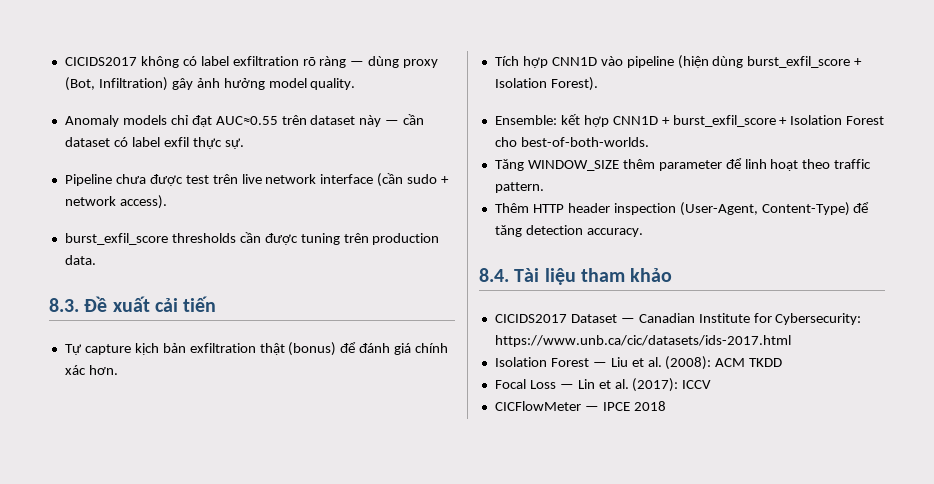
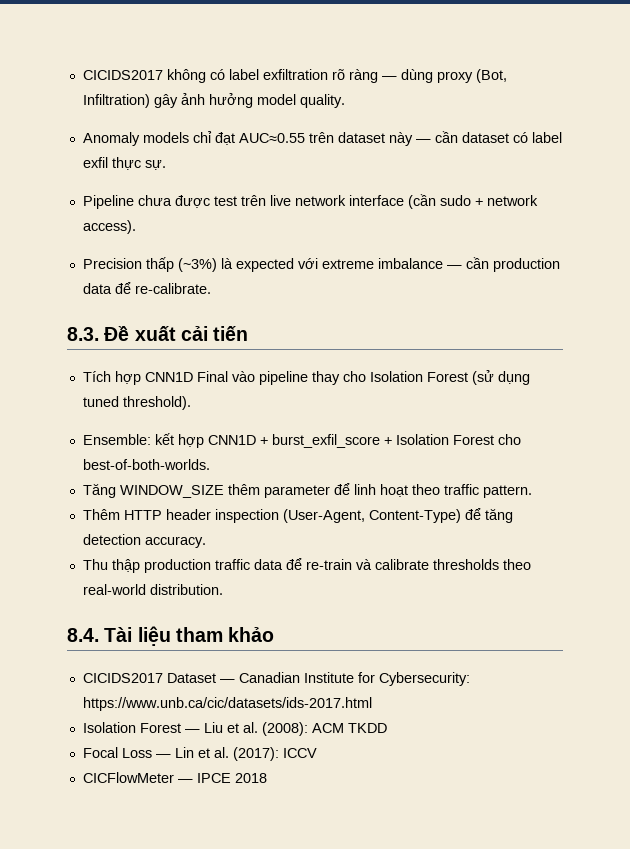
- burst_exfil_score thresholds cần được tuning trên production data.
+ Precision thấp (~3%) là expected với extreme imbalance — cần production data để re-calibrate.
- Tự capture kịch bản exfiltration thật (bonus) để đánh giá chính xác hơn.
- Tích hợp CNN1D vào pipeline (hiện dùng burst_exfil_score + Isolation Forest).
+ Tích hợp CNN1D Final vào pipeline thay cho Isolation Forest (sử dụng tuned threshold).
+ Thu thập production traffic data để re-train và calibrate thresholds theo real-world distribution.

